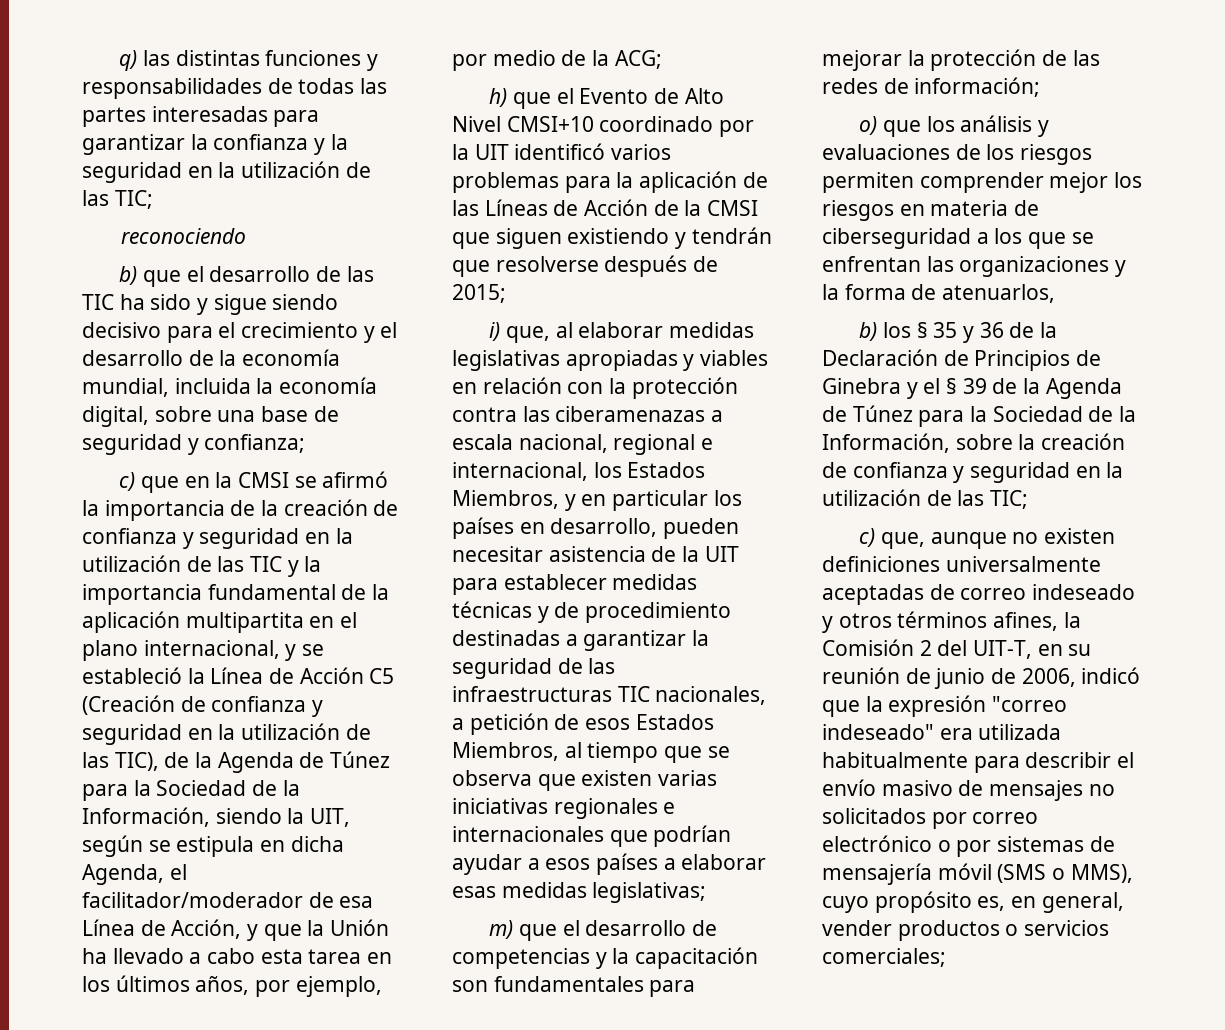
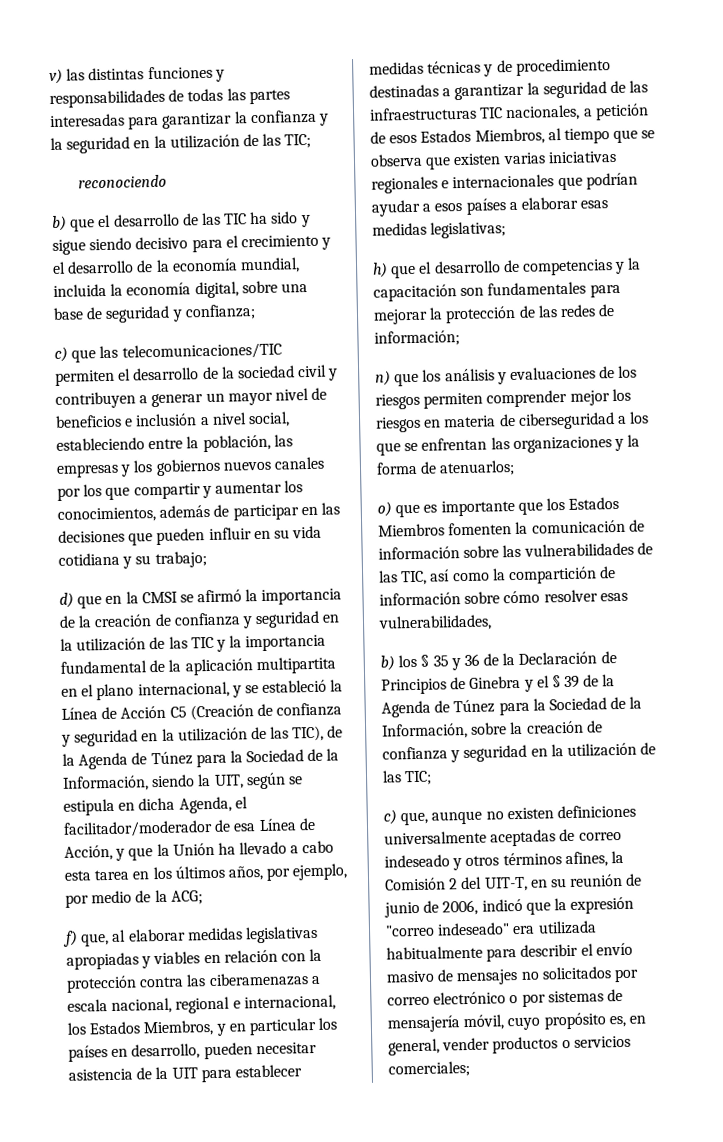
- q) las distintas funciones y responsabilidades de todas las partes interesadas para garantizar la confianza y la seguridad en la utilización de las TIC;
+ v) las distintas funciones y responsabilidades de todas las partes interesadas para garantizar la confianza y la seguridad en la utilización de las TIC;
- c) que en la CMSI se afirmó la importancia de la creación de confianza y seguridad en la utilización de las TIC y la importancia fundamental de la aplicación multipartita en el plano internacional, y se estableció la Línea de Acción C5 (Creación de confianza y seguridad en la utilización de las TIC), de la Agenda de Túnez para la Sociedad de la Información, siendo la UIT, según se estipula en dicha Agenda, el facilitador/moderador de esa Línea de Acción, y que la Unión ha llevado a cabo esta tarea en los últimos años, por ejemplo, por medio de la ACG;
+ c) que las telecomunicaciones/TIC permiten el desarrollo de la sociedad civil y contribuyen a generar un mayor nivel de beneficios e inclusión a nivel social, estableciendo entre la población, las empresas y los gobiernos nuevos canales por los que compartir y aumentar los conocimientos, además de participar en las decisiones que pueden influir en su vida cotidiana y su trabajo;
+ d) que en la CMSI se afirmó la importancia de la creación de confianza y seguridad en la utilización de las TIC y la importancia fundamental de la aplicación multipartita en el plano internacional, y se estableció la Línea de Acción C5 (Creación de confianza y seguridad en la utilización de las TIC), de la Agenda de Túnez para la Sociedad de la Información, siendo la UIT, según se estipula en dicha Agenda, el facilitador/moderador de esa Línea de Acción, y que la Unión ha llevado a cabo esta tarea en los últimos años, por ejemplo, por medio de la ACG;
- h) que el Evento de Alto Nivel CMSI+10 coordinado por la UIT identificó varios problemas para la aplicación de las Líneas de Acción de la CMSI que siguen existiendo y tendrán que resolverse después de 2015;
- i) que, al elaborar medidas legislativas apropiadas y viables en relación con la protección contra las ciberamenazas a escala nacional, regional e internacional, los Estados Miembros, y en particular los países en desarrollo, pueden necesitar asistencia de la UIT para establecer medidas técnicas y de procedimiento destinadas a garantizar la seguridad de las infraestructuras TIC nacionales, a petición de esos Estados Miembros, al tiempo que se observa que existen varias iniciativas regionales e internacionales que podrían ayudar a esos países a elaborar esas medidas legislativas;
+ f) que, al elaborar medidas legislativas apropiadas y viables en relación con la protección contra las ciberamenazas a escala nacional, regional e internacional, los Estados Miembros, y en particular los países en desarrollo, pueden necesitar asistencia de la UIT para establecer medidas técnicas y de procedimiento destinadas a garantizar la seguridad de las infraestructuras TIC nacionales, a petición de esos Estados Miembros, al tiempo que se observa que existen varias iniciativas regionales e internacionales que podrían ayudar a esos países a elaborar esas medidas legislativas;
- m) que el desarrollo de competencias y la capacitación son fundamentales para mejorar la protección de las redes de información;
+ h) que el desarrollo de competencias y la capacitación son fundamentales para mejorar la protección de las redes de información;
- o) que los análisis y evaluaciones de los riesgos permiten comprender mejor los riesgos en materia de ciberseguridad a los que se enfrentan las organizaciones y la forma de atenuarlos,
+ n) que los análisis y evaluaciones de los riesgos permiten comprender mejor los riesgos en materia de ciberseguridad a los que se enfrentan las organizaciones y la forma de atenuarlos;
+ o) que es importante que los Estados Miembros fomenten la comunicación de información sobre las vulnerabilidades de las TIC, así como la compartición de información sobre cómo resolver esas vulnerabilidades,
- c) que, aunque no existen definiciones universalmente aceptadas de correo indeseado y otros términos afines, la Comisión 2 del UIT-T, en su reunión de junio de 2006, indicó que la expresión "correo indeseado" era utilizada habitualmente para describir el envío masivo de mensajes no solicitados por correo electrónico o por sistemas de mensajería móvil (SMS o MMS), cuyo propósito es, en general, vender productos o servicios comerciales;
+ c) que, aunque no existen definiciones universalmente aceptadas de correo indeseado y otros términos afines, la Comisión 2 del UIT-T, en su reunión de junio de 2006, indicó que la expresión "correo indeseado" era utilizada habitualmente para describir el envío masivo de mensajes no solicitados por correo electrónico o por sistemas de mensajería móvil, cuyo propósito es, en general, vender productos o servicios comerciales;

